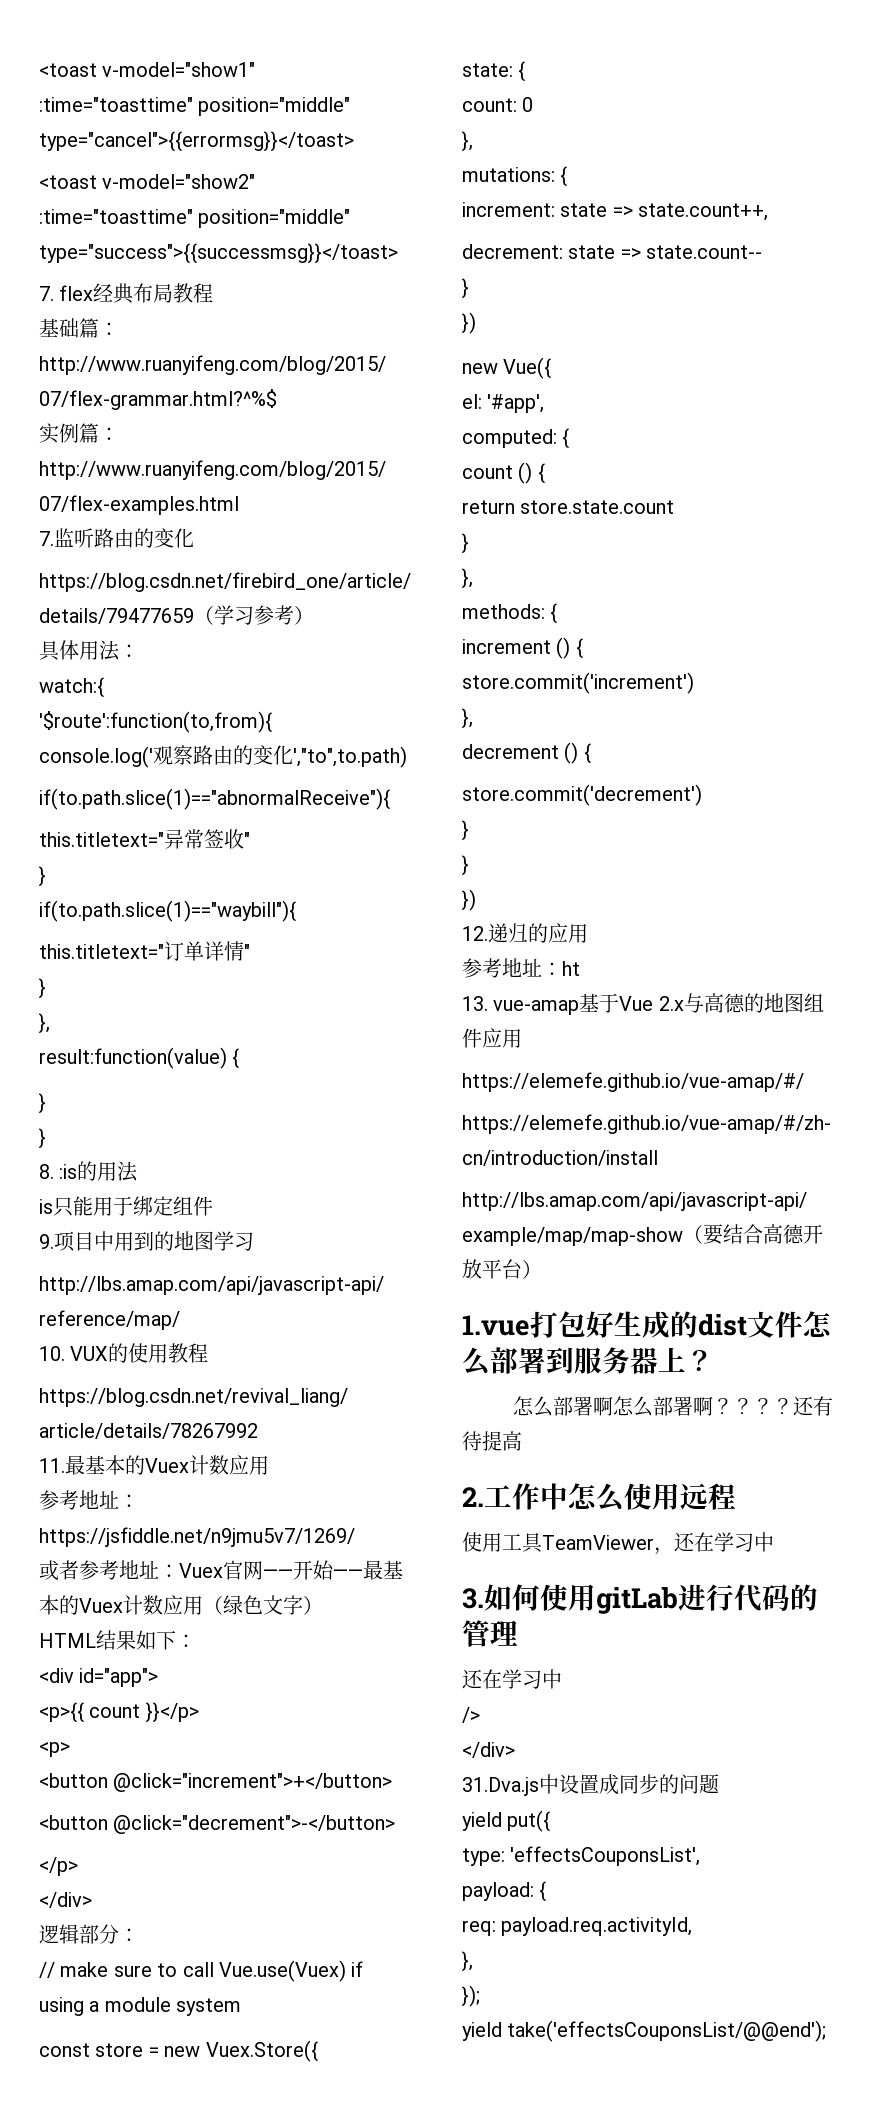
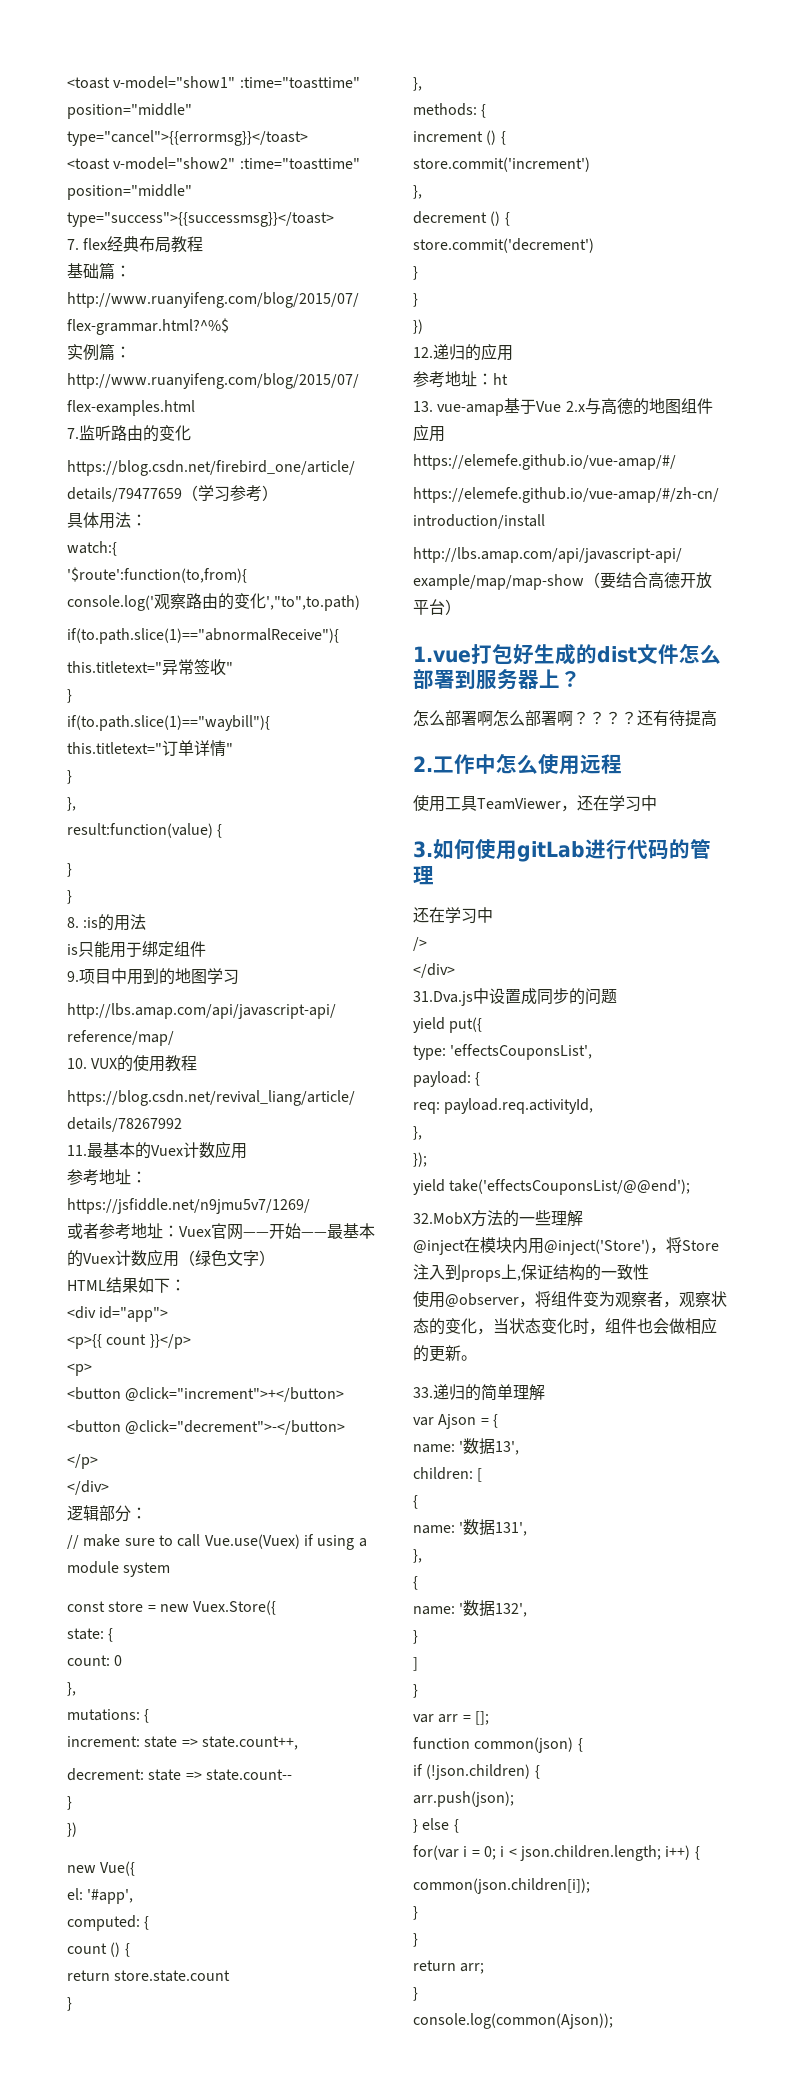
+ 32.MobX方法的一些理解
+ @inject在模块内用@inject('Store')，将Store注入到props上,保证结构的一致性
+ 使用@observer，将组件变为观察者，观察状态的变化，当状态变化时，组件也会做相应的更新。
+ 33.递归的简单理解
+ var Ajson = {
+ name: '数据13',
+ children: [
+ {
+ name: '数据131',
+ },
+ {
+ name: '数据132',
+ }
+ ]
+ }
+ var arr = [];
+ function common(json) {
+ if (!json.children) {
+ arr.push(json);
+ } else {
+ for(var i = 0; i < json.children.length; i++) {
+ common(json.children[i]);
+ }
+ }
+ return arr;
+ }
+ console.log(common(Ajson));

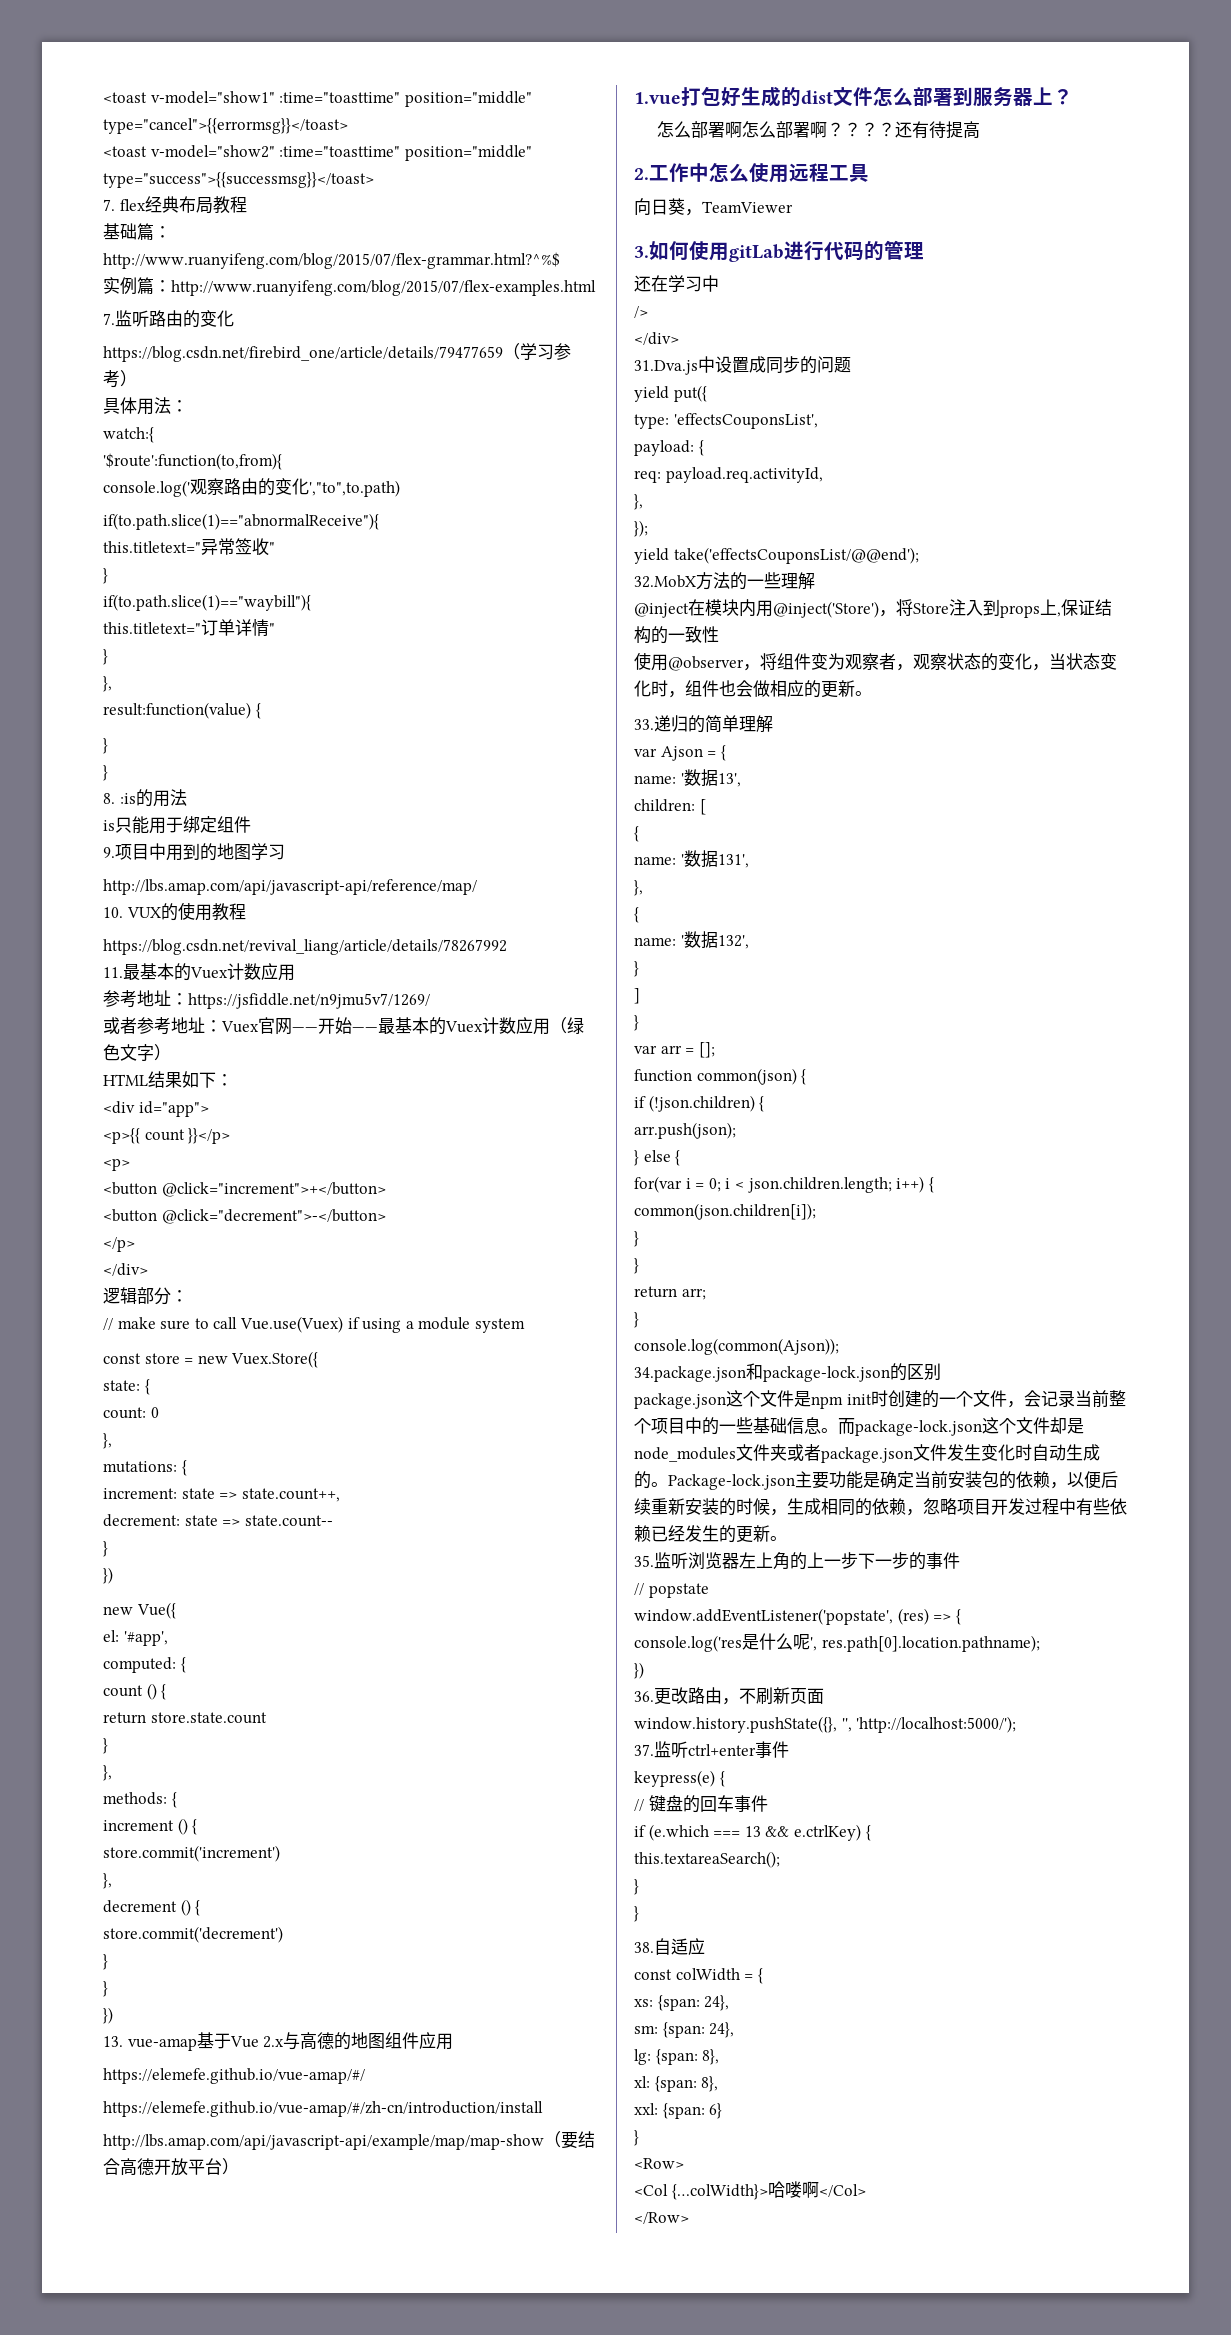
- 12.递归的应用
- 参考地址：ht
- 2.工作中怎么使用远程
- 使用工具TeamViewer，还在学习中
+ 2.工作中怎么使用远程工具
+ 向日葵，TeamViewer
+ 34.package.json和package-lock.json的区别
+ package.json这个文件是npm init时创建的一个文件，会记录当前整个项目中的一些基础信息。而package-lock.json这个文件却是node_modules文件夹或者package.json文件发生变化时自动生成的。Package-lock.json主要功能是确定当前安装包的依赖，以便后续重新安装的时候，生成相同的依赖，忽略项目开发过程中有些依赖已经发生的更新。
+ 35.监听浏览器左上角的上一步下一步的事件
+ // popstate
+ window.addEventListener('popstate', (res) => {
+ console.log('res是什么呢', res.path[0].location.pathname);
+ })
+ 36.更改路由，不刷新页面
+ window.history.pushState({}, '', 'http://localhost:5000/');
+ 37.监听ctrl+enter事件
+ keypress(e) {
+ // 键盘的回车事件
+ if (e.which === 13 && e.ctrlKey) {
+ this.textareaSearch();
+ }
+ }
+ 38.自适应
+ const colWidth = {
+ xs: {span: 24},
+ sm: {span: 24},
+ lg: {span: 8},
+ xl: {span: 8},
+ xxl: {span: 6}
+ }
+ <Row>
+ <Col {…colWidth}>哈喽啊</Col>
+ </Row>

